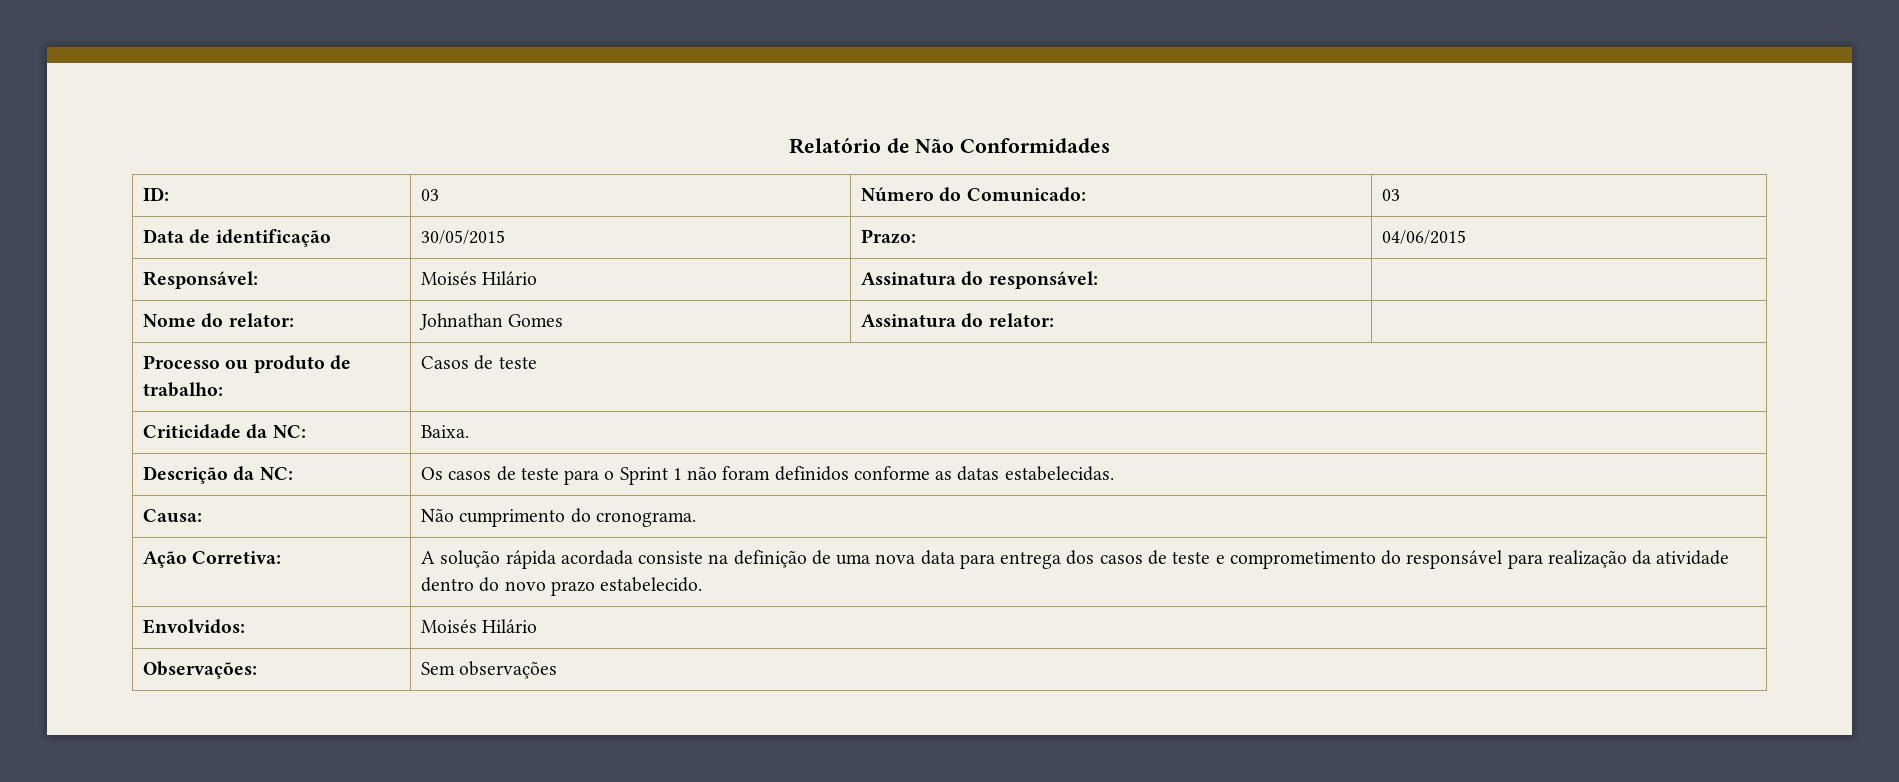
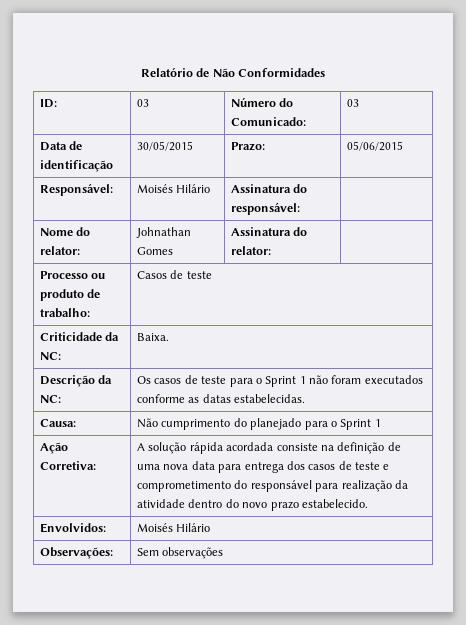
- Data de identificação | 30/05/2015 | Prazo: | 04/06/2015
+ Data de identificação | 30/05/2015 | Prazo: | 05/06/2015
- Descrição da NC: | Os casos de teste para o Sprint 1 não foram definidos conforme as datas estabelecidas.
+ Descrição da NC: | Os casos de teste para o Sprint 1 não foram executados conforme as datas estabelecidas.
- Causa: | Não cumprimento do cronograma.
+ Causa: | Não cumprimento do planejado para o Sprint 1

